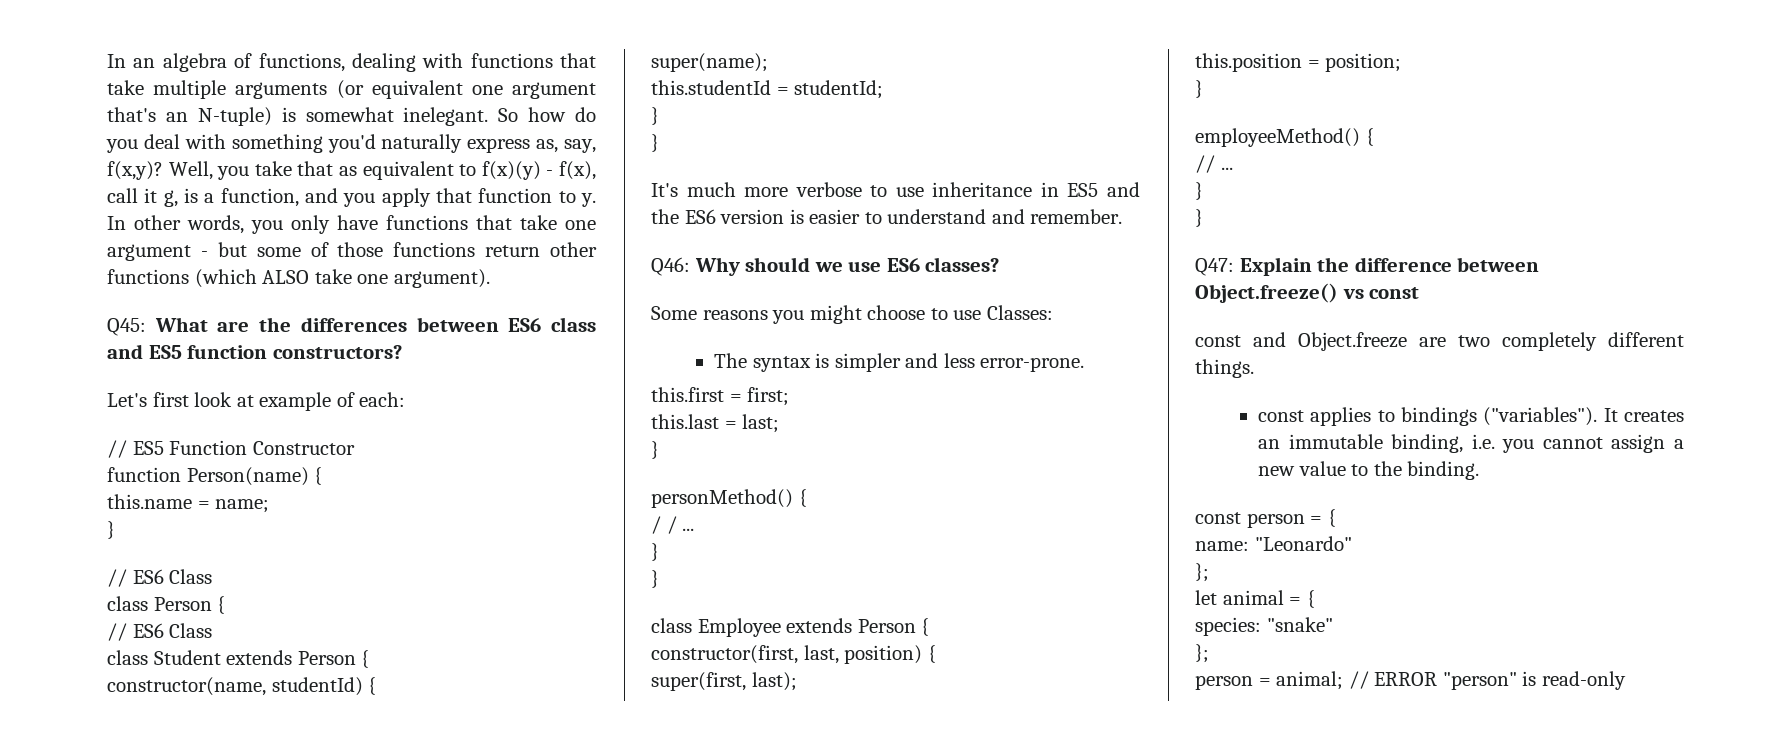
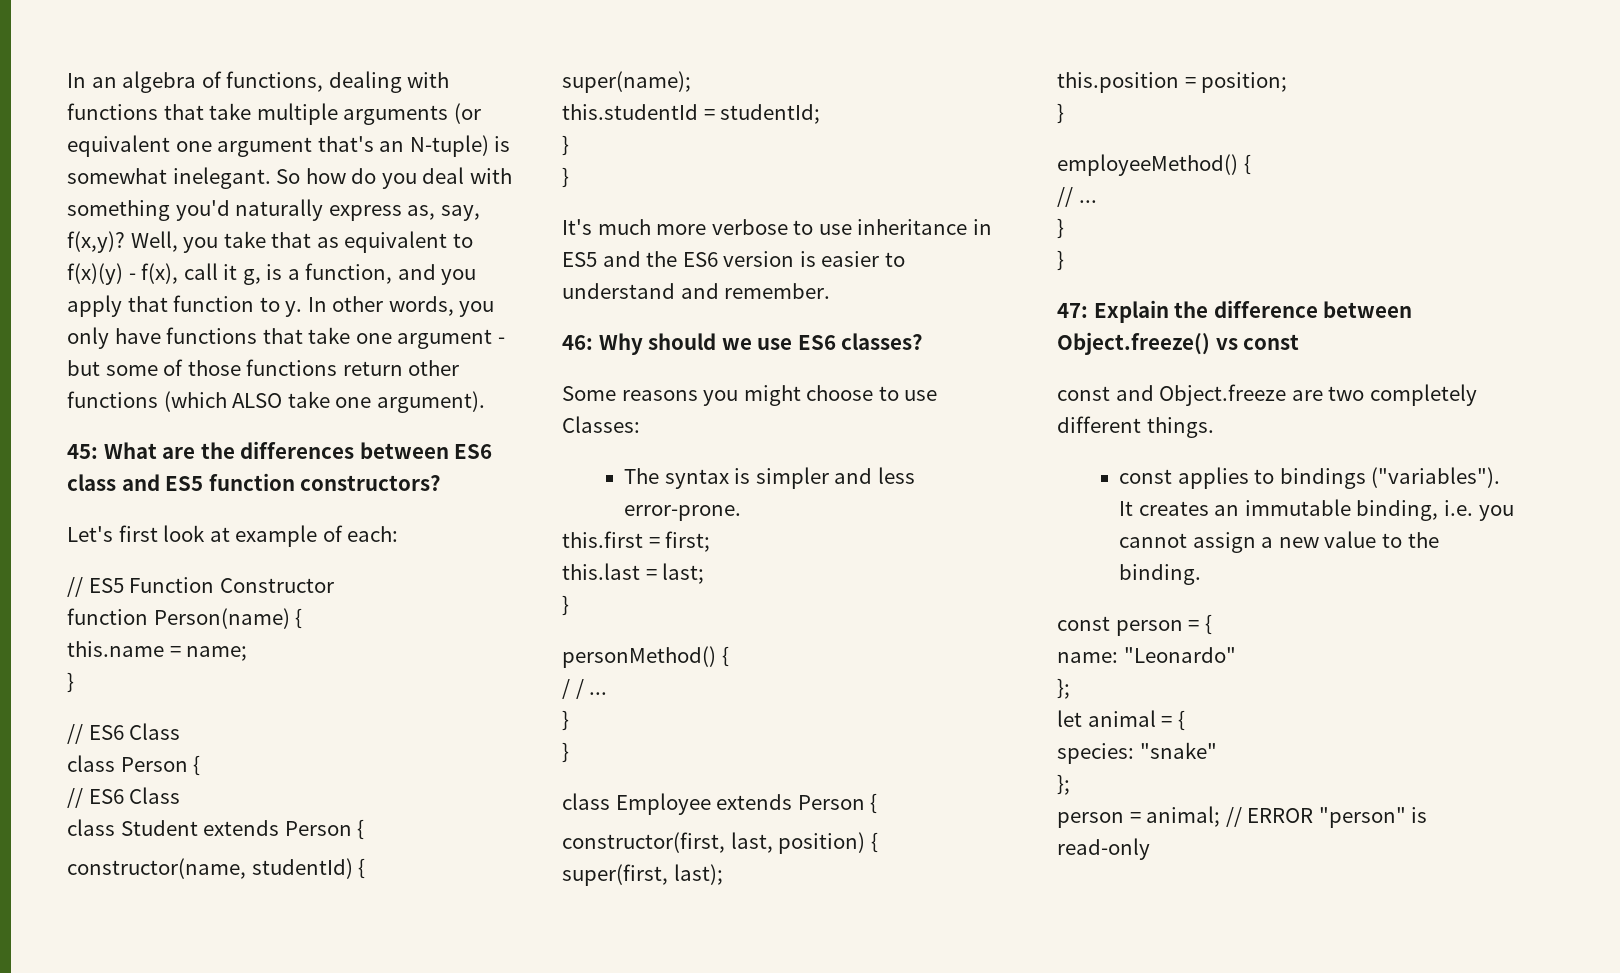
- Q45: What are the differences between ES6 class and ES5 function constructors?
+ 45: What are the differences between ES6 class and ES5 function constructors?
- Q46: Why should we use ES6 classes?
+ 46: Why should we use ES6 classes?
- Q47: Explain the difference between Object.freeze() vs const
+ 47: Explain the difference between Object.freeze() vs const

